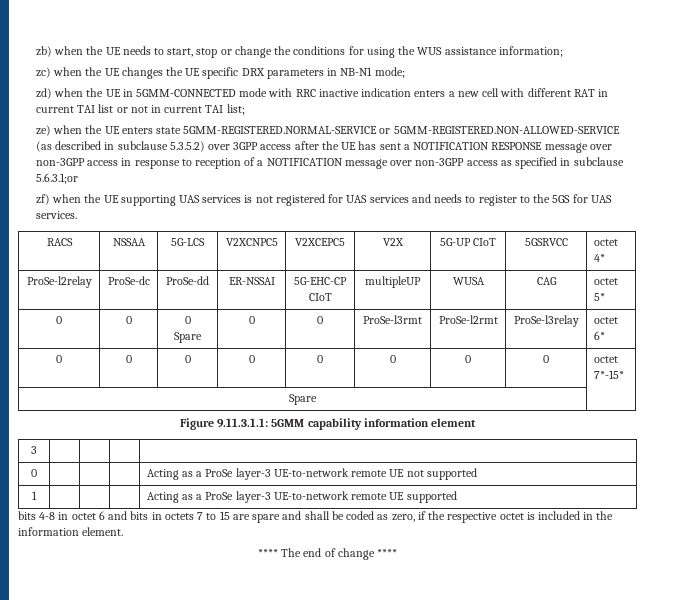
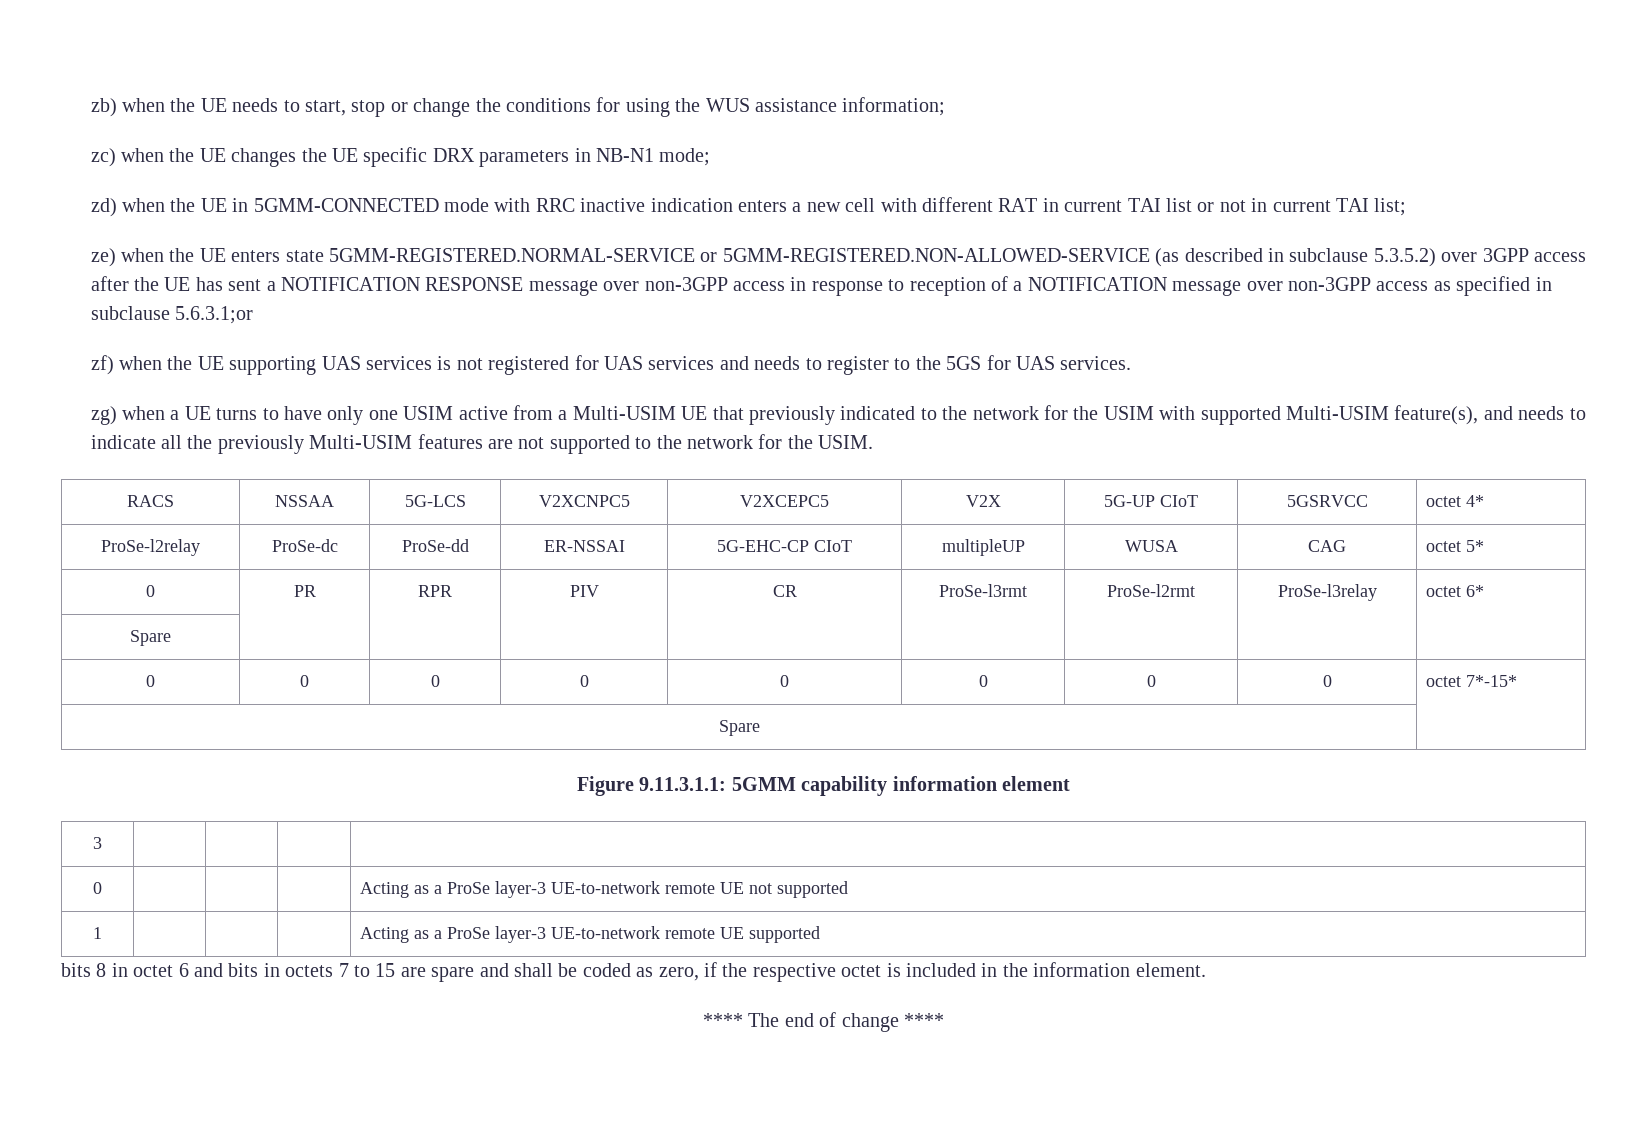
+ zg) when a UE turns to have only one USIM active from a Multi-USIM UE that previously indicated to the network for the USIM with supported Multi-USIM feature(s), and needs to indicate all the previously Multi-USIM features are not supported to the network for the USIM.
  ProSe-l2relay | ProSe-dc | ProSe-dd | ER-NSSAI | 5G-EHC-CP CIoT | multipleUP | WUSA | CAG | octet 5*
- 0 | 0 | 0
- Spare | 0 | 0 | ProSe-l3rmt | ProSe-l2rmt | ProSe-l3relay | octet 6*
+ 0 | PR | RPR | PIV | CR | ProSe-l3rmt | ProSe-l2rmt | ProSe-l3relay | octet 6*
+ Spare | | | | | | | |
- bits 4-8 in octet 6 and bits in octets 7 to 15 are spare and shall be coded as zero, if the respective octet is included in the information element.
+ bits 8 in octet 6 and bits in octets 7 to 15 are spare and shall be coded as zero, if the respective octet is included in the information element.

